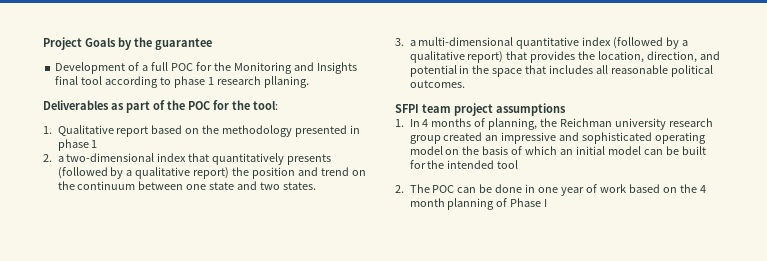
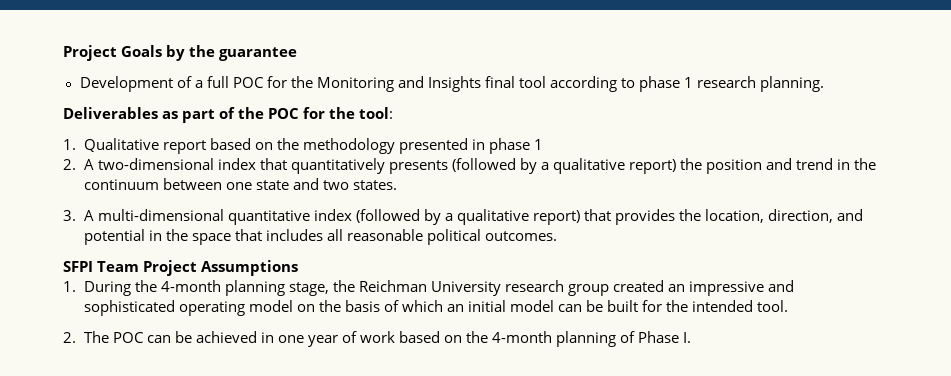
- Development of a full POC for the Monitoring and Insights final tool according to phase 1 research pllaning.
+ Development of a full POC for the Monitoring and Insights final tool according to phase 1 research planning.
- 2. a two-dimensional index that quantitatively presents (followed by a qualitative report) the position and trend on the continuum between one state and two states.
+ 2. A two-dimensional index that quantitatively presents (followed by a qualitative report) the position and trend in the continuum between one state and two states.
- 3. a multi-dimensional quantitative index (followed by a qualitative report) that provides the location, direction, and potential in the space that includes all reasonable political outcomes.
+ 3. A multi-dimensional quantitative index (followed by a qualitative report) that provides the location, direction, and potential in the space that includes all reasonable political outcomes.
- SFPI team project assumptions
- 1. In 4 months of planning, the Reichman university research group created an impressive and sophisticated operating model on the basis of which an initial model can be built for the intended tool
+ SFPI Team Project Assumptions
+ 1. During the 4-month planning stage, the Reichman University research group created an impressive and sophisticated operating model on the basis of which an initial model can be built for the intended tool.
- 2. The POC can be done in one year of work based on the 4 month planning of Phase I
+ 2. The POC can be achieved in one year of work based on the 4-month planning of Phase I.

